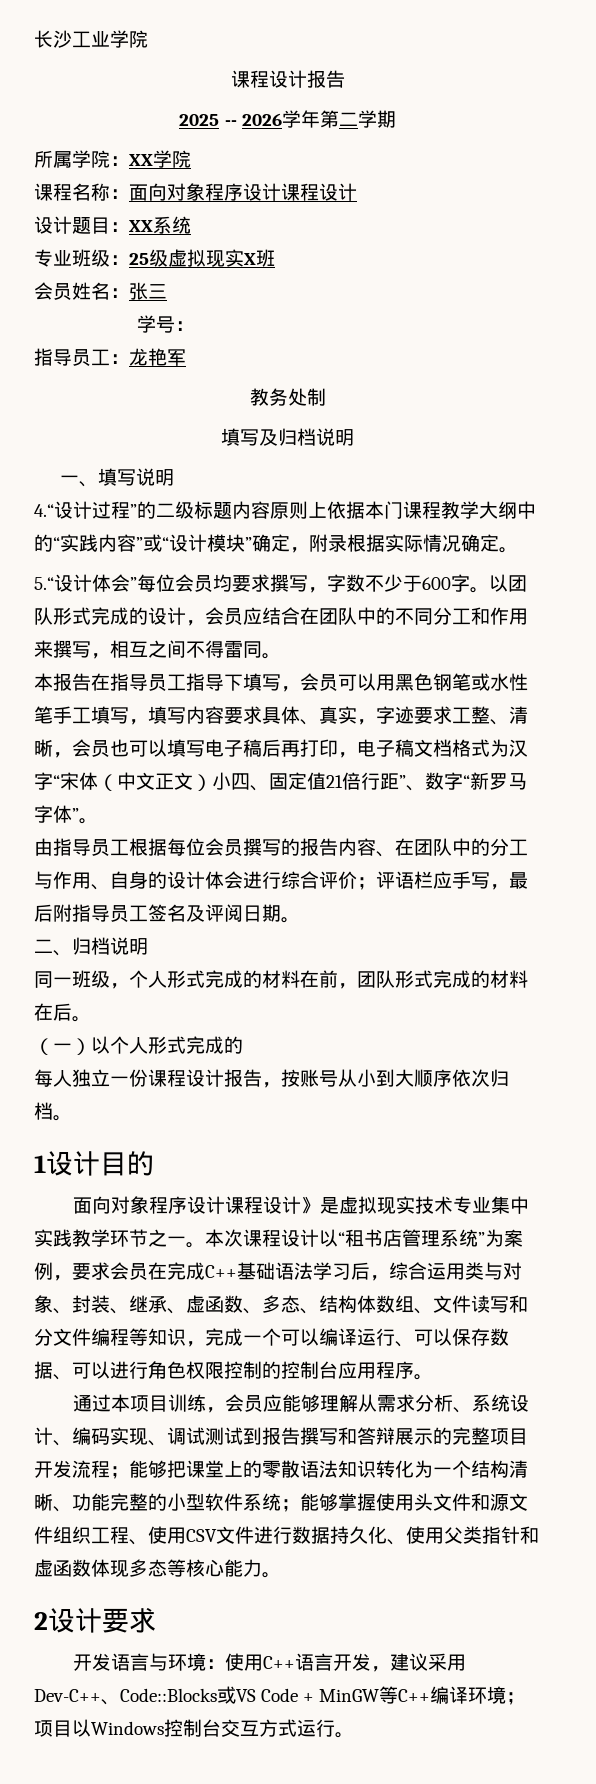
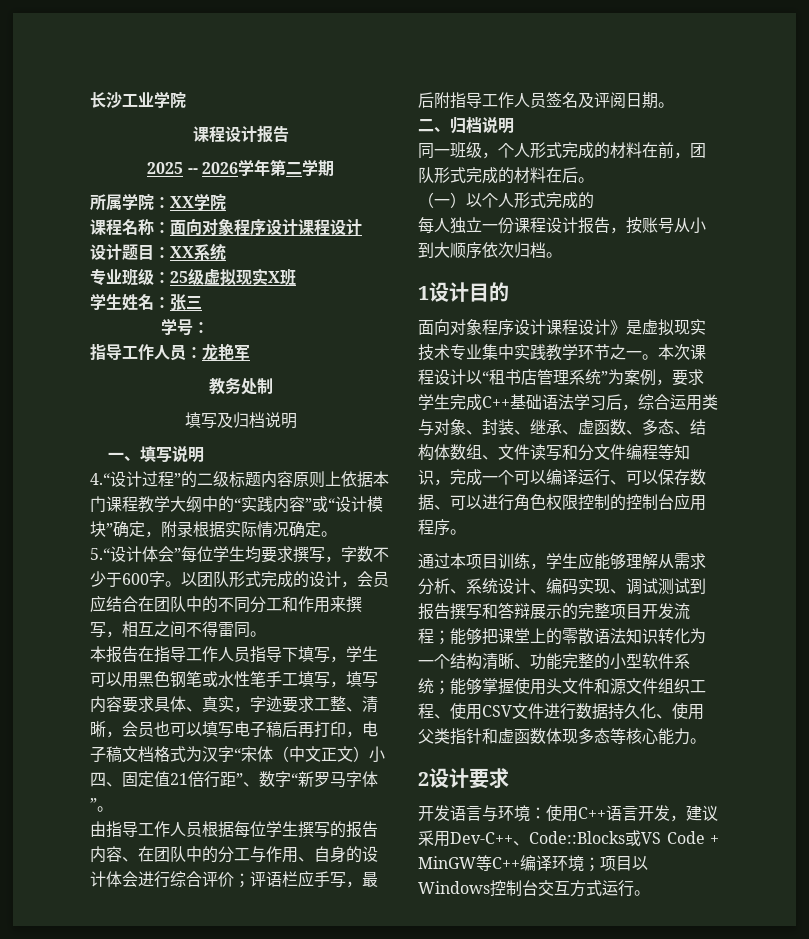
- 会员姓名：张三
+ 学生姓名：张三
- 指导员工：龙艳军
+ 指导工作人员：龙艳军
- 5.“设计体会”每位会员均要求撰写，字数不少于600字。
+ 5.“设计体会”每位学生均要求撰写，字数不少于600字。
- 本报告在指导员工指导下填写，会员可以用黑色钢笔或水性笔手工填写，填写内容要求具体、真实，字迹要求工整、清晰，会员也可以填写电子稿后再打印，电子稿文档格式为汉字“宋体（中文正文）小四、固定值21倍行距”、数字“新罗马字体”。
+ 本报告在指导工作人员指导下填写，学生可以用黑色钢笔或水性笔手工填写，填写内容要求具体、真实，字迹要求工整、清晰，会员也可以填写电子稿后再打印，电子稿文档格式为汉字“宋体（中文正文）小四、固定值21倍行距”、数字“新罗马字体”。
- 由指导员工根据每位会员撰写的报告内容、在团队中的分工与作用、自身的设计体会进行综合评价；评语栏应手写，最后附指导员工签名及评阅日期。
+ 由指导工作人员根据每位学生撰写的报告内容、在团队中的分工与作用、自身的设计体会进行综合评价；评语栏应手写，最后附指导工作人员签名及评阅日期。
- 本次课程设计以“租书店管理系统”为案例，要求会员在完成C++基础语法学习后，综合运用类与对象、封装、继承、虚函数、多态、结构体数组、文件读写和分文件编程等知识，完成一个可以编译运行、可以保存数据、可以进行角色权限控制的控制台应用程序。
+ 本次课程设计以“租书店管理系统”为案例，要求学生完成C++基础语法学习后，综合运用类与对象、封装、继承、虚函数、多态、结构体数组、文件读写和分文件编程等知识，完成一个可以编译运行、可以保存数据、可以进行角色权限控制的控制台应用程序。
- 通过本项目训练，会员应能够理解从需求分析、系统设计、编码实现、调试测试到报告撰写和答辩展示的完整项目开发流程；
+ 通过本项目训练，学生应能够理解从需求分析、系统设计、编码实现、调试测试到报告撰写和答辩展示的完整项目开发流程；

